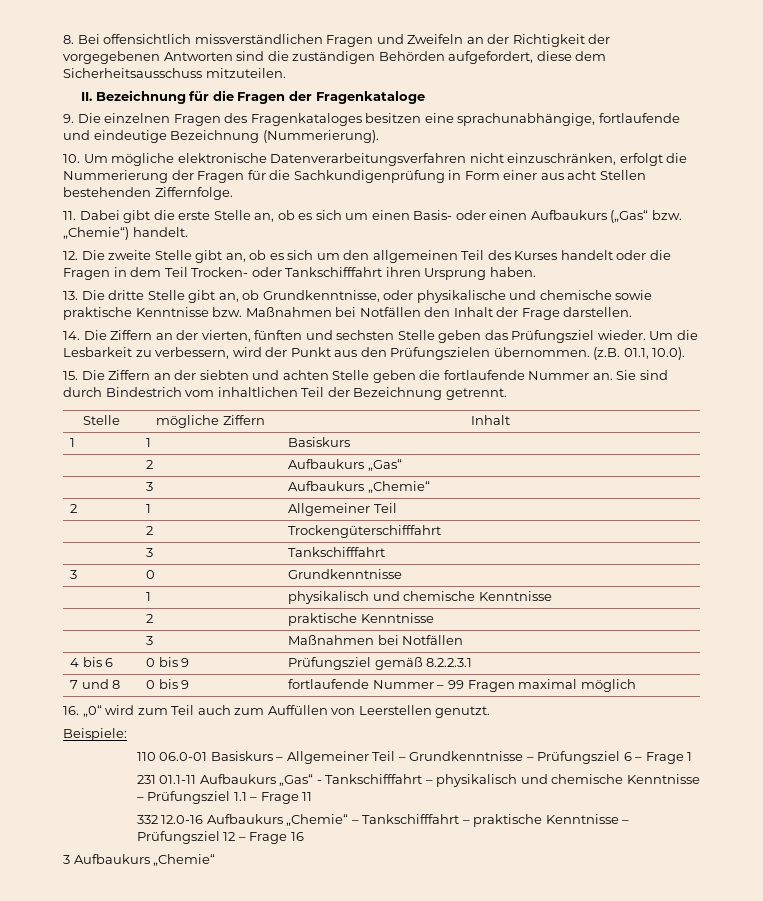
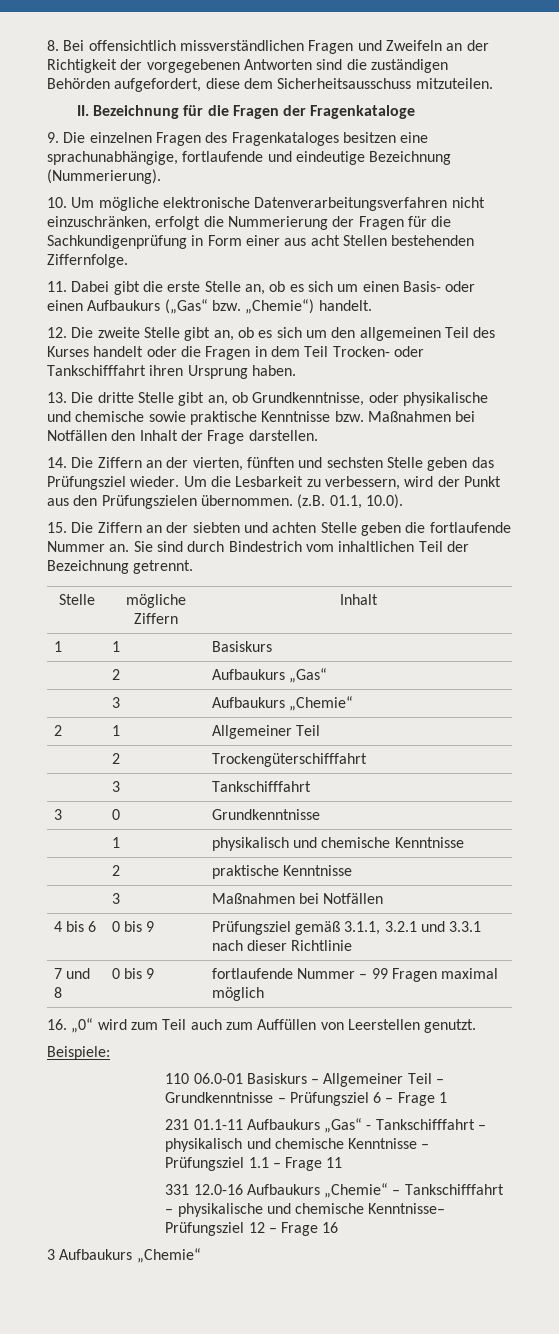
- 4 bis 6 | 0 bis 9 | Prüfungsziel gemäß 8.2.2.3.1
+ 4 bis 6 | 0 bis 9 | Prüfungsziel gemäß 3.1.1, 3.2.1 und 3.3.1 nach dieser Richtlinie
- 332 12.0-16 Aufbaukurs „Chemie“ – Tankschifffahrt – praktische Kenntnisse – Prüfungsziel 12 – Frage 16
+ 331 12.0-16 Aufbaukurs „Chemie“ – Tankschifffahrt – physikalische und chemische Kenntnisse– Prüfungsziel 12 – Frage 16

